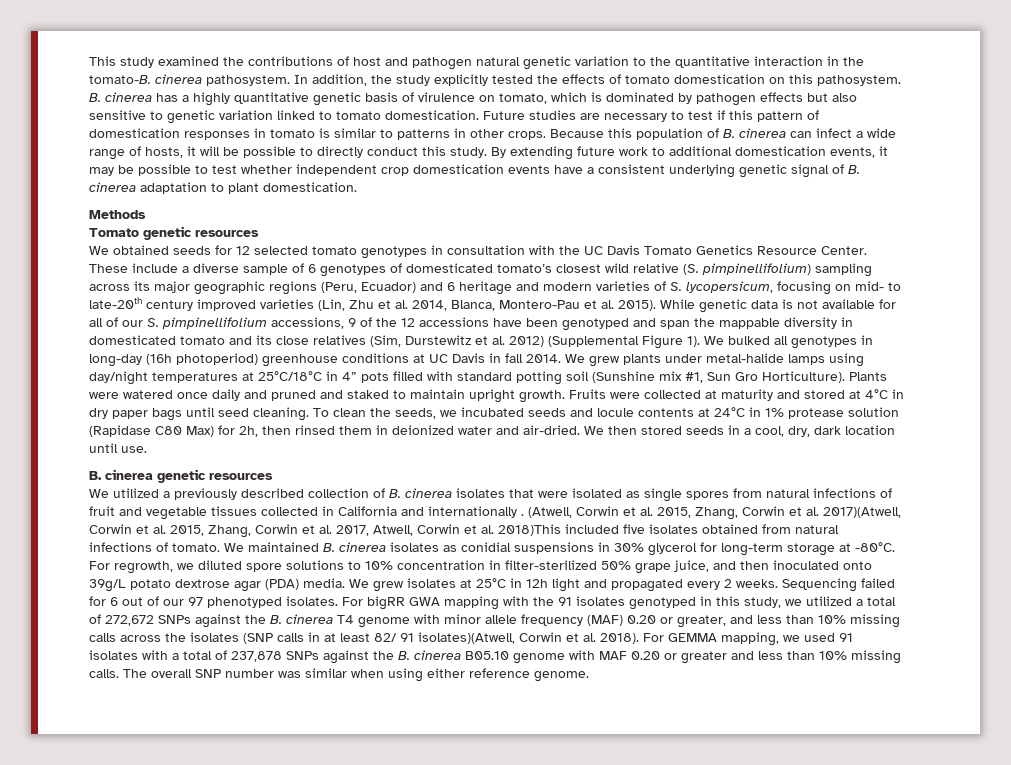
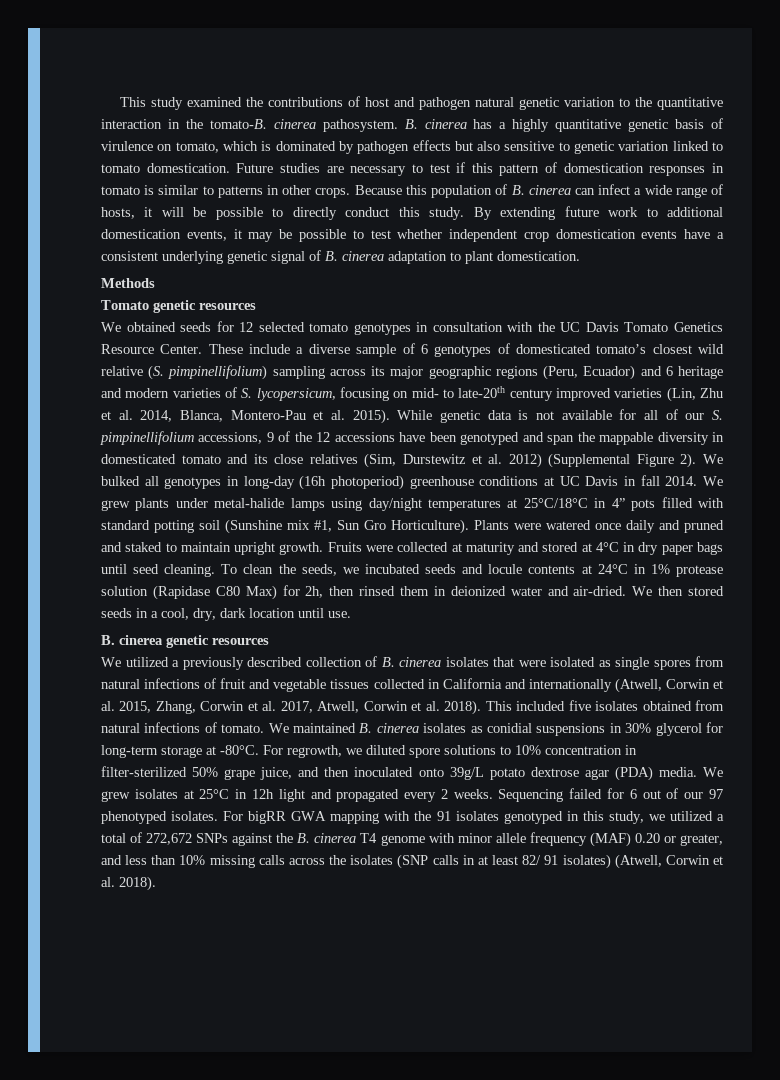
- In addition, the study explicitly tested the effects of tomato domestication on this pathosystem.
- While genetic data is not available for all of our S. pimpinellifolium accessions, 9 of the 12 accessions have been genotyped and span the mappable diversity in domesticated tomato and its close relatives (Sim, Durstewitz et al. 2012) (Supplemental Figure 1).
+ While genetic data is not available for all of our S. pimpinellifolium accessions, 9 of the 12 accessions have been genotyped and span the mappable diversity in domesticated tomato and its close relatives (Sim, Durstewitz et al. 2012) (Supplemental Figure 2).
- We utilized a previously described collection of B. cinerea isolates that were isolated as single spores from natural infections of fruit and vegetable tissues collected in California and internationally . (Atwell, Corwin et al. 2015, Zhang, Corwin et al. 2017)(Atwell, Corwin et al. 2015, Zhang, Corwin et al. 2017, Atwell, Corwin et al. 2018)This included five isolates obtained from natural infections of tomato.
+ We utilized a previously described collection of B. cinerea isolates that were isolated as single spores from natural infections of fruit and vegetable tissues collected in California and internationally (Atwell, Corwin et al. 2015, Zhang, Corwin et al. 2017, Atwell, Corwin et al. 2018). This included five isolates obtained from natural infections of tomato.
- For bigRR GWA mapping with the 91 isolates genotyped in this study, we utilized a total of 272,672 SNPs against the B. cinerea T4 genome with minor allele frequency (MAF) 0.20 or greater, and less than 10% missing calls across the isolates (SNP calls in at least 82/ 91 isolates)(Atwell, Corwin et al. 2018). For GEMMA mapping, we used 91 isolates with a total of 237,878 SNPs against the B. cinerea B05.10 genome with MAF 0.20 or greater and less than 10% missing calls. The overall SNP number was similar when using either reference genome.
+ For bigRR GWA mapping with the 91 isolates genotyped in this study, we utilized a total of 272,672 SNPs against the B. cinerea T4 genome with minor allele frequency (MAF) 0.20 or greater, and less than 10% missing calls across the isolates (SNP calls in at least 82/ 91 isolates) (Atwell, Corwin et al. 2018).

